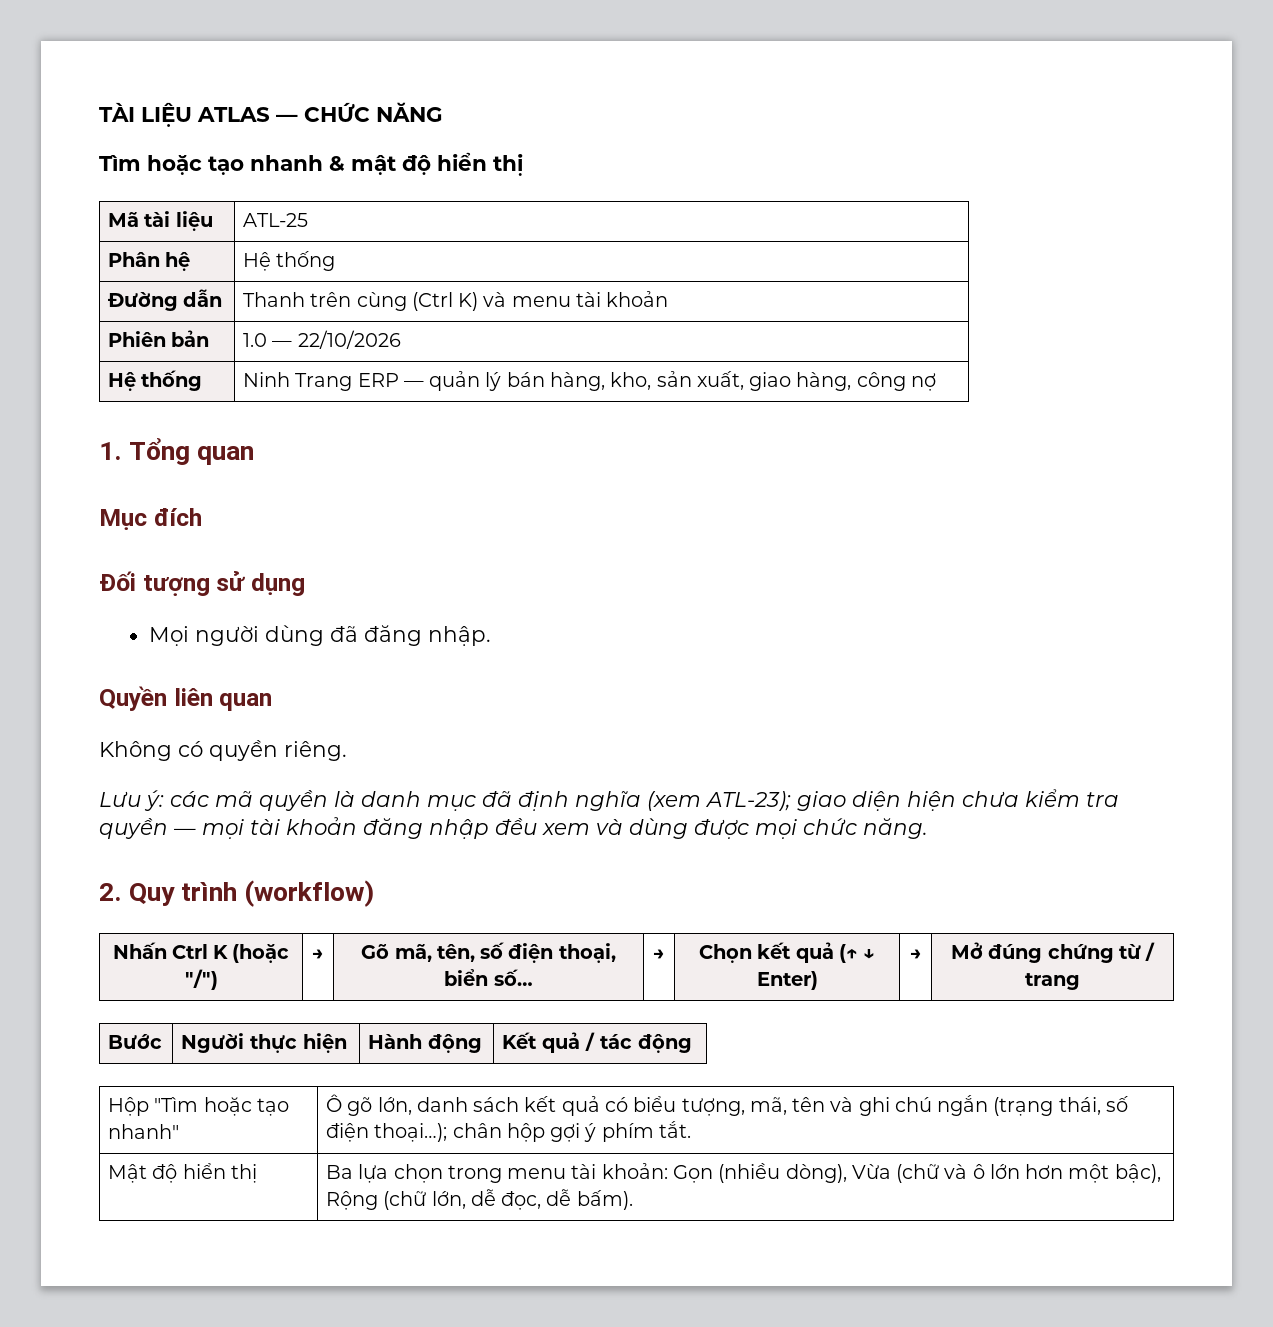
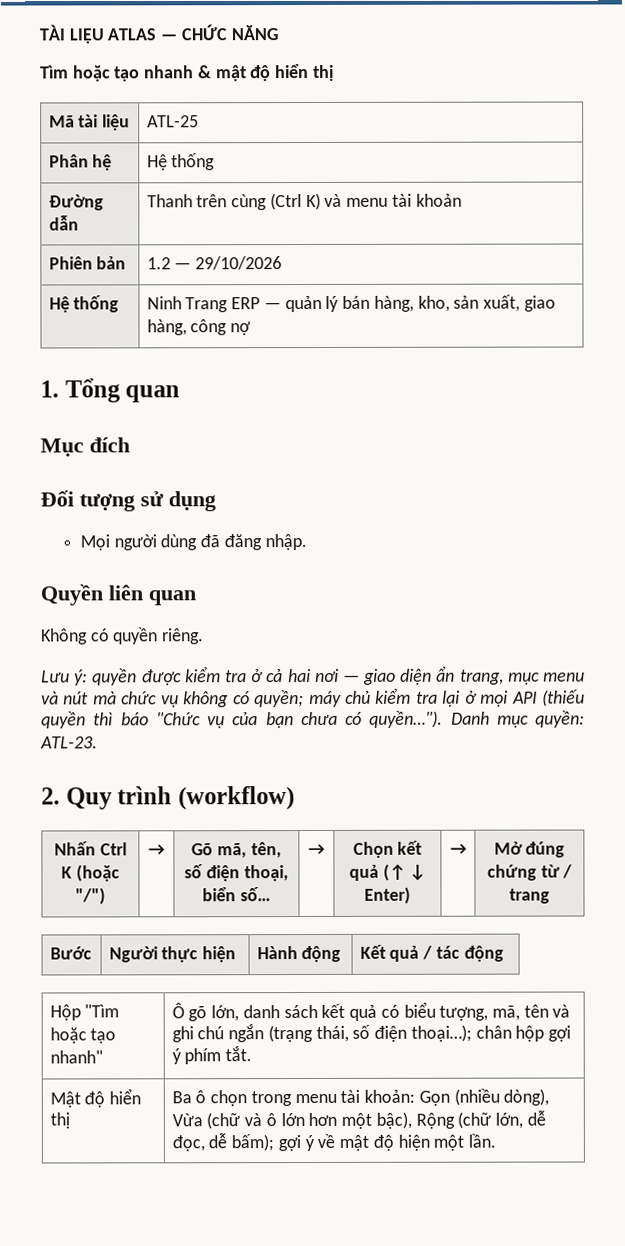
- Phiên bản | 1.0 — 22/10/2026
+ Phiên bản | 1.2 — 29/10/2026
- Lưu ý: các mã quyền là danh mục đã định nghĩa (xem ATL-23); giao diện hiện chưa kiểm tra quyền — mọi tài khoản đăng nhập đều xem và dùng được mọi chức năng.
+ Lưu ý: quyền được kiểm tra ở cả hai nơi — giao diện ẩn trang, mục menu và nút mà chức vụ không có quyền; máy chủ kiểm tra lại ở mọi API (thiếu quyền thì báo "Chức vụ của bạn chưa có quyền…"). Danh mục quyền: ATL-23.
- Mật độ hiển thị | Ba lựa chọn trong menu tài khoản: Gọn (nhiều dòng), Vừa (chữ và ô lớn hơn một bậc), Rộng (chữ lớn, dễ đọc, dễ bấm).
+ Mật độ hiển thị | Ba ô chọn trong menu tài khoản: Gọn (nhiều dòng), Vừa (chữ và ô lớn hơn một bậc), Rộng (chữ lớn, dễ đọc, dễ bấm); gợi ý về mật độ hiện một lần.

